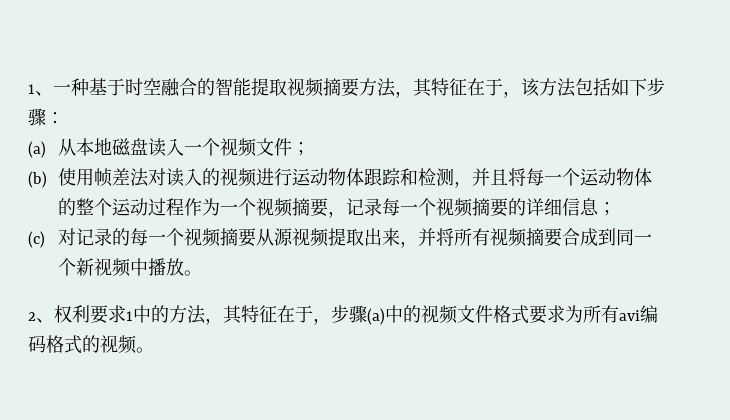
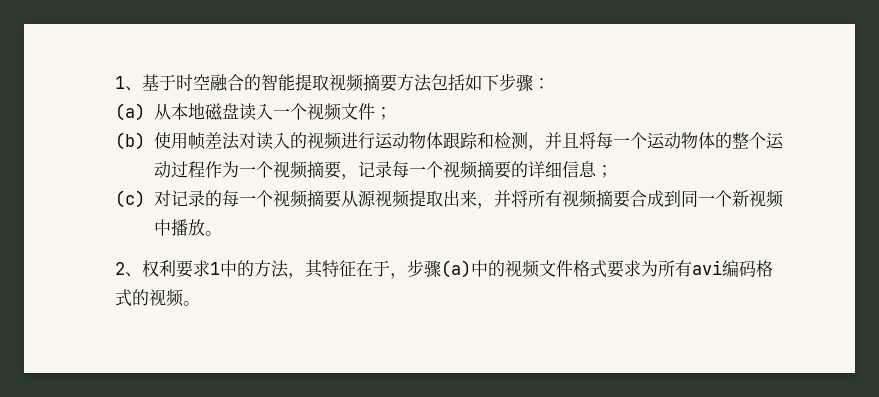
- 1、一种基于时空融合的智能提取视频摘要方法，其特征在于，该方法包括如下步骤：
+ 1、基于时空融合的智能提取视频摘要方法包括如下步骤：

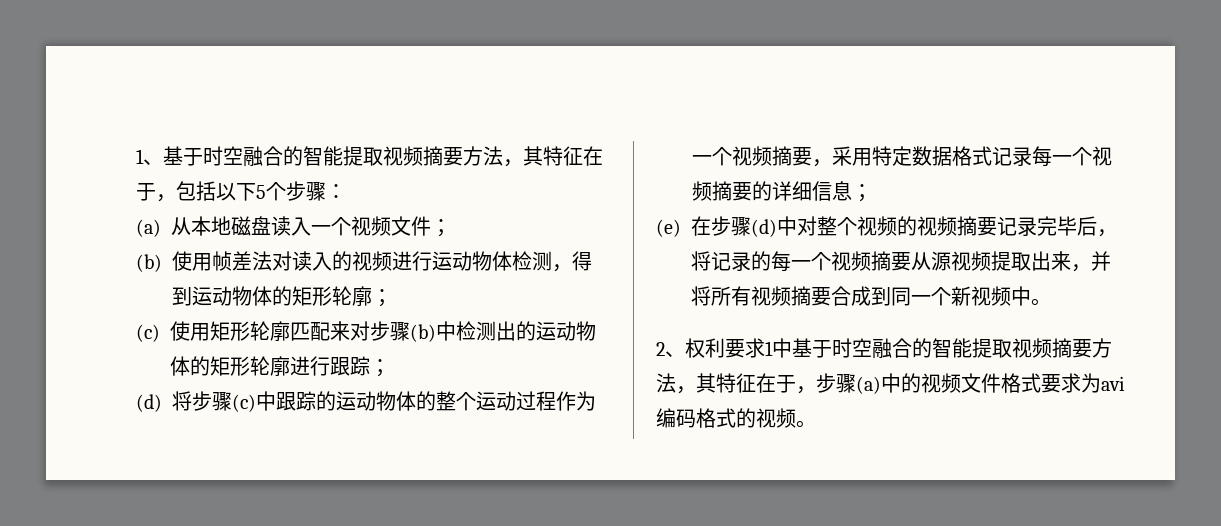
- 1、基于时空融合的智能提取视频摘要方法包括如下步骤：
+ 1、基于时空融合的智能提取视频摘要方法，其特征在于，包括以下5个步骤：
- (b)使用帧差法对读入的视频进行运动物体跟踪和检测，并且将每一个运动物体的整个运动过程作为一个视频摘要，记录每一个视频摘要的详细信息；
+ (b)使用帧差法对读入的视频进行运动物体检测，得到运动物体的矩形轮廓；
+ (c)使用矩形轮廓匹配来对步骤(b)中检测出的运动物体的矩形轮廓进行跟踪；
+ (d)将步骤(c)中跟踪的运动物体的整个运动过程作为一个视频摘要，采用特定数据格式记录每一个视频摘要的详细信息；
- (c)对记录的每一个视频摘要从源视频提取出来，并将所有视频摘要合成到同一个新视频中播放。
+ (e)在步骤(d)中对整个视频的视频摘要记录完毕后，将记录的每一个视频摘要从源视频提取出来，并将所有视频摘要合成到同一个新视频中。
- 2、权利要求1中的方法，其特征在于，步骤(a)中的视频文件格式要求为所有avi编码格式的视频。
+ 2、权利要求1中基于时空融合的智能提取视频摘要方法，其特征在于，步骤(a)中的视频文件格式要求为avi编码格式的视频。

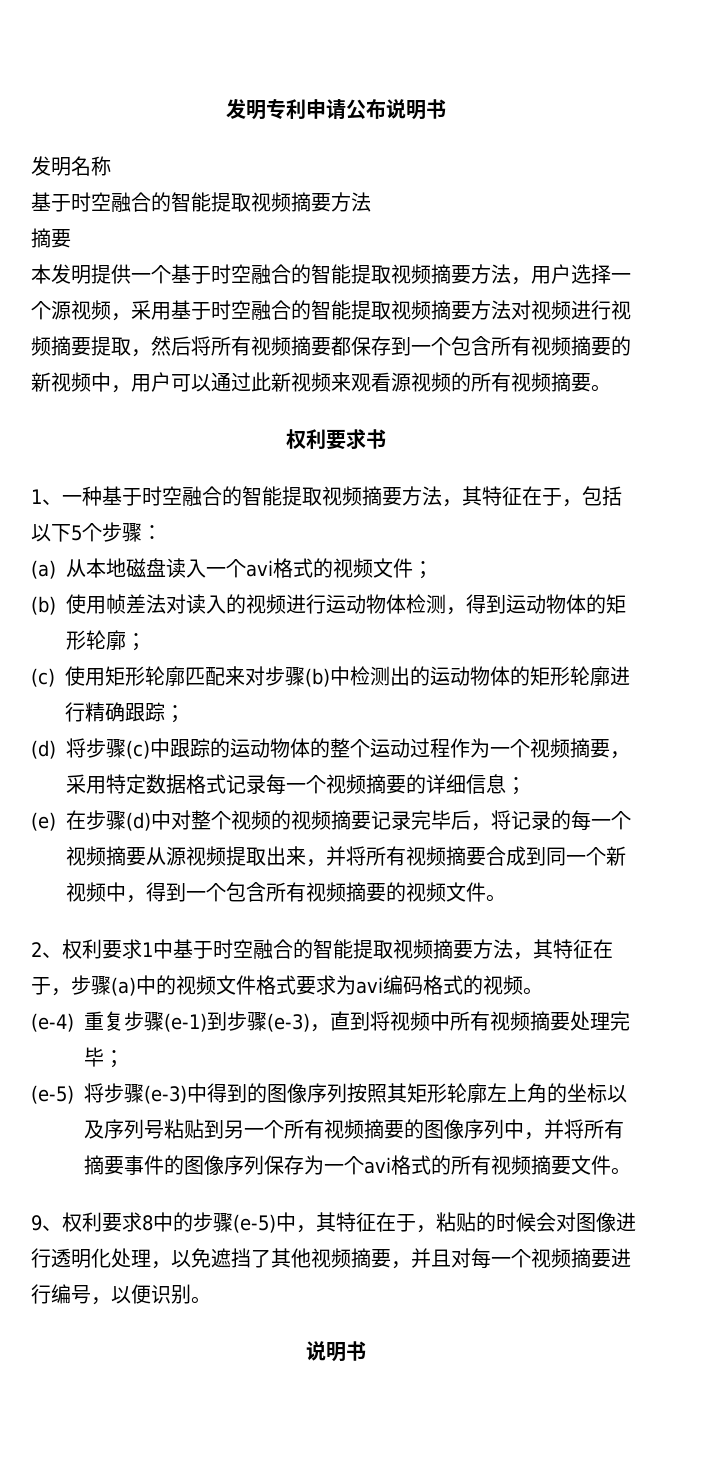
- 1、基于时空融合的智能提取视频摘要方法，其特征在于，包括以下5个步骤：
+ 发明专利申请公布说明书
+ 发明名称
+ 基于时空融合的智能提取视频摘要方法
+ 摘要
+ 本发明提供一个基于时空融合的智能提取视频摘要方法，用户选择一个源视频，采用基于时空融合的智能提取视频摘要方法对视频进行视频摘要提取，然后将所有视频摘要都保存到一个包含所有视频摘要的新视频中，用户可以通过此新视频来观看源视频的所有视频摘要。
+ 权利要求书
+ 1、一种基于时空融合的智能提取视频摘要方法，其特征在于，包括以下5个步骤：
- (a)从本地磁盘读入一个视频文件；
+ (a)从本地磁盘读入一个avi格式的视频文件；
- (c)使用矩形轮廓匹配来对步骤(b)中检测出的运动物体的矩形轮廓进行跟踪；
+ (c)使用矩形轮廓匹配来对步骤(b)中检测出的运动物体的矩形轮廓进行精确跟踪；
- (e)在步骤(d)中对整个视频的视频摘要记录完毕后，将记录的每一个视频摘要从源视频提取出来，并将所有视频摘要合成到同一个新视频中。
+ (e)在步骤(d)中对整个视频的视频摘要记录完毕后，将记录的每一个视频摘要从源视频提取出来，并将所有视频摘要合成到同一个新视频中，得到一个包含所有视频摘要的视频文件。
+ (e-4)重复步骤(e-1)到步骤(e-3)，直到将视频中所有视频摘要处理完毕；
+ (e-5)将步骤(e-3)中得到的图像序列按照其矩形轮廓左上角的坐标以及序列号粘贴到另一个所有视频摘要的图像序列中，并将所有摘要事件的图像序列保存为一个avi格式的所有视频摘要文件。
+ 9、权利要求8中的步骤(e-5)中，其特征在于，粘贴的时候会对图像进行透明化处理，以免遮挡了其他视频摘要，并且对每一个视频摘要进行编号，以便识别。
+ 说明书

